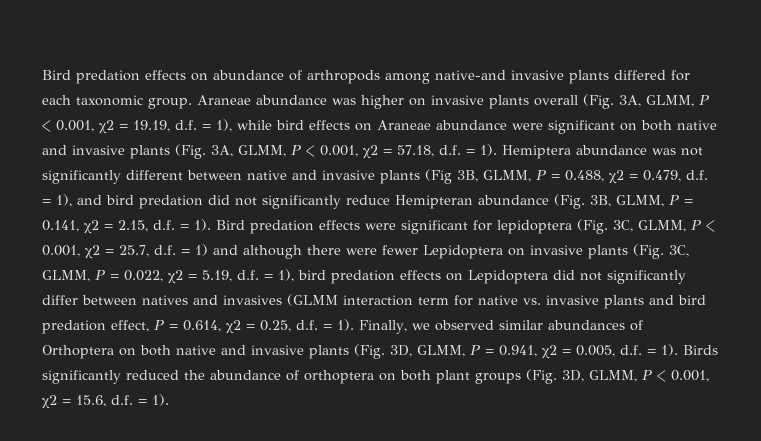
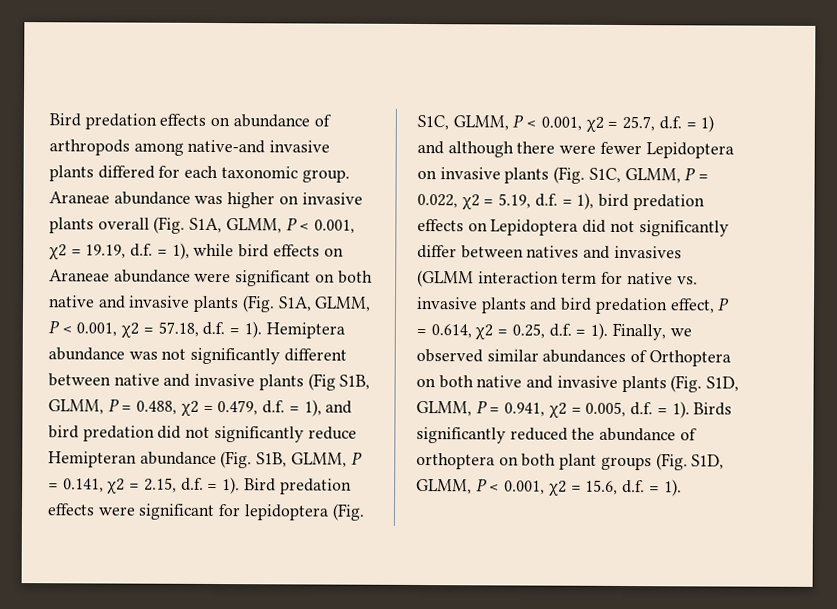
- Araneae abundance was higher on invasive plants overall (Fig. 3A, GLMM, P < 0.001, χ2 = 19.19, d.f. = 1), while bird effects on Araneae abundance were significant on both native and invasive plants (Fig. 3A, GLMM, P < 0.001, χ2 = 57.18, d.f. = 1).
+ Araneae abundance was higher on invasive plants overall (Fig. S1A, GLMM, P < 0.001, χ2 = 19.19, d.f. = 1), while bird effects on Araneae abundance were significant on both native and invasive plants (Fig. S1A, GLMM, P < 0.001, χ2 = 57.18, d.f. = 1).
- Hemiptera abundance was not significantly different between native and invasive plants (Fig 3B, GLMM, P = 0.488, χ2 = 0.479, d.f. = 1), and bird predation did not significantly reduce Hemipteran abundance (Fig. 3B, GLMM, P = 0.141, χ2 = 2.15, d.f. = 1).
+ Hemiptera abundance was not significantly different between native and invasive plants (Fig S1B, GLMM, P = 0.488, χ2 = 0.479, d.f. = 1), and bird predation did not significantly reduce Hemipteran abundance (Fig. S1B, GLMM, P = 0.141, χ2 = 2.15, d.f. = 1).
- Bird predation effects were significant for lepidoptera (Fig. 3C, GLMM, P < 0.001, χ2 = 25.7, d.f. = 1) and although there were fewer Lepidoptera on invasive plants (Fig. 3C, GLMM, P = 0.022, χ2 = 5.19, d.f. = 1), bird predation effects on Lepidoptera did not significantly differ between natives and invasives (GLMM interaction term for native vs. invasive plants and bird predation effect, P = 0.614, χ2 = 0.25, d.f. = 1).
+ Bird predation effects were significant for lepidoptera (Fig. S1C, GLMM, P < 0.001, χ2 = 25.7, d.f. = 1) and although there were fewer Lepidoptera on invasive plants (Fig. S1C, GLMM, P = 0.022, χ2 = 5.19, d.f. = 1), bird predation effects on Lepidoptera did not significantly differ between natives and invasives (GLMM interaction term for native vs. invasive plants and bird predation effect, P = 0.614, χ2 = 0.25, d.f. = 1).
- Finally, we observed similar abundances of Orthoptera on both native and invasive plants (Fig. 3D, GLMM, P = 0.941, χ2 = 0.005, d.f. = 1).
+ Finally, we observed similar abundances of Orthoptera on both native and invasive plants (Fig. S1D, GLMM, P = 0.941, χ2 = 0.005, d.f. = 1).
- Birds significantly reduced the abundance of orthoptera on both plant groups (Fig. 3D, GLMM, P < 0.001, χ2 = 15.6, d.f. = 1).
+ Birds significantly reduced the abundance of orthoptera on both plant groups (Fig. S1D, GLMM, P < 0.001, χ2 = 15.6, d.f. = 1).

